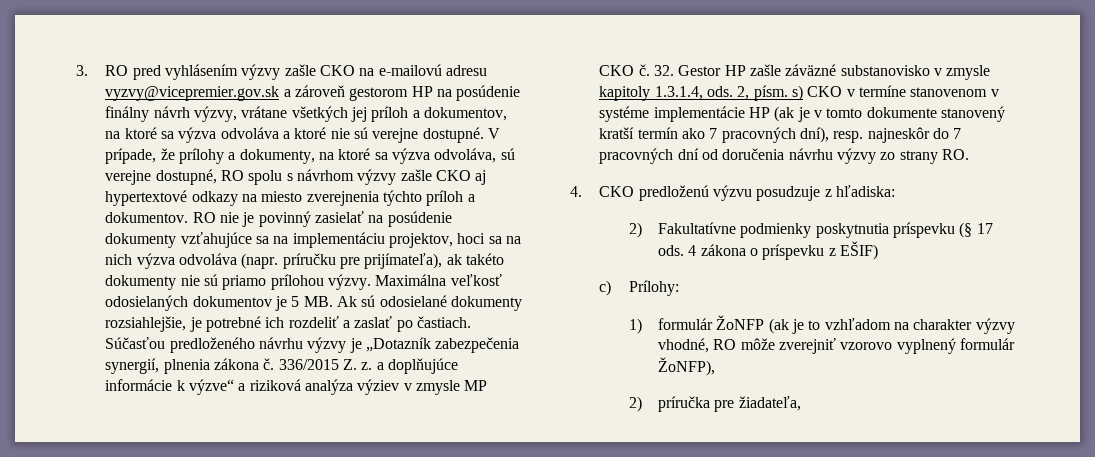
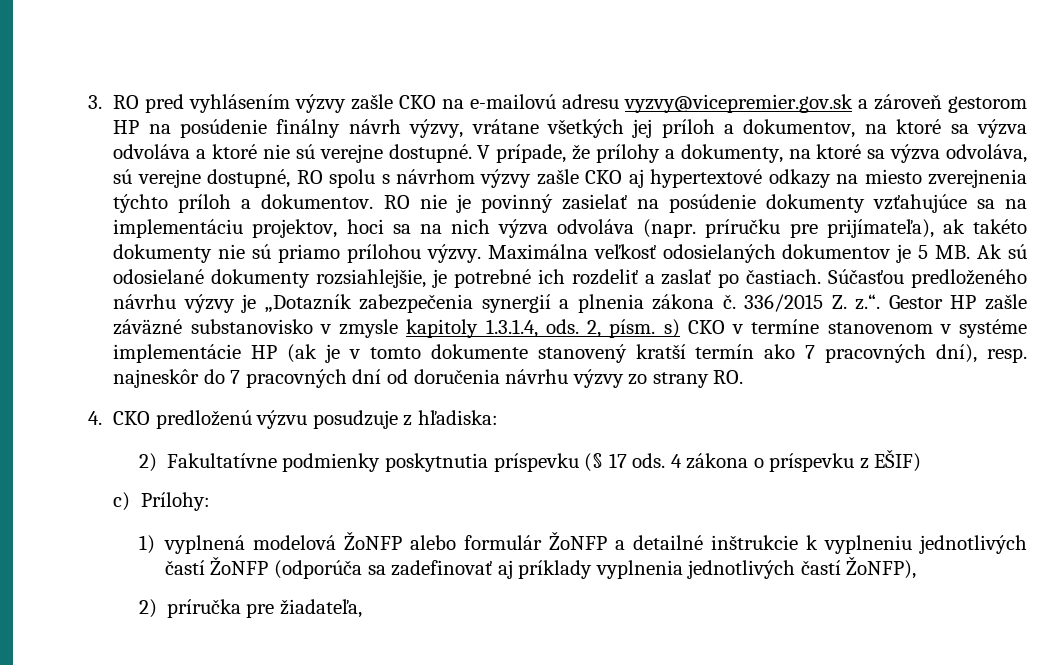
- Súčasťou predloženého návrhu výzvy je „Dotazník zabezpečenia synergií, plnenia zákona č.
+ Súčasťou predloženého návrhu výzvy je „Dotazník zabezpečenia synergií a plnenia zákona č.
- 336/2015 Z. z. a doplňujúce informácie k výzve“ a riziková analýza výziev v zmysle MP CKO č. 32. Gestor HP zašle záväzné substanovisko v zmysle kapitoly 1.3.1.4, ods.
+ 336/2015 Z. z.“. Gestor HP zašle záväzné substanovisko v zmysle kapitoly 1.3.1.4, ods.
- 1) formulár ŽoNFP (ak je to vzhľadom na charakter výzvy vhodné, RO môže zverejniť vzorovo vyplnený formulár ŽoNFP),
+ 1) vyplnená modelová ŽoNFP alebo formulár ŽoNFP a detailné inštrukcie k vyplneniu jednotlivých častí ŽoNFP (odporúča sa zadefinovať aj príklady vyplnenia jednotlivých častí ŽoNFP),

